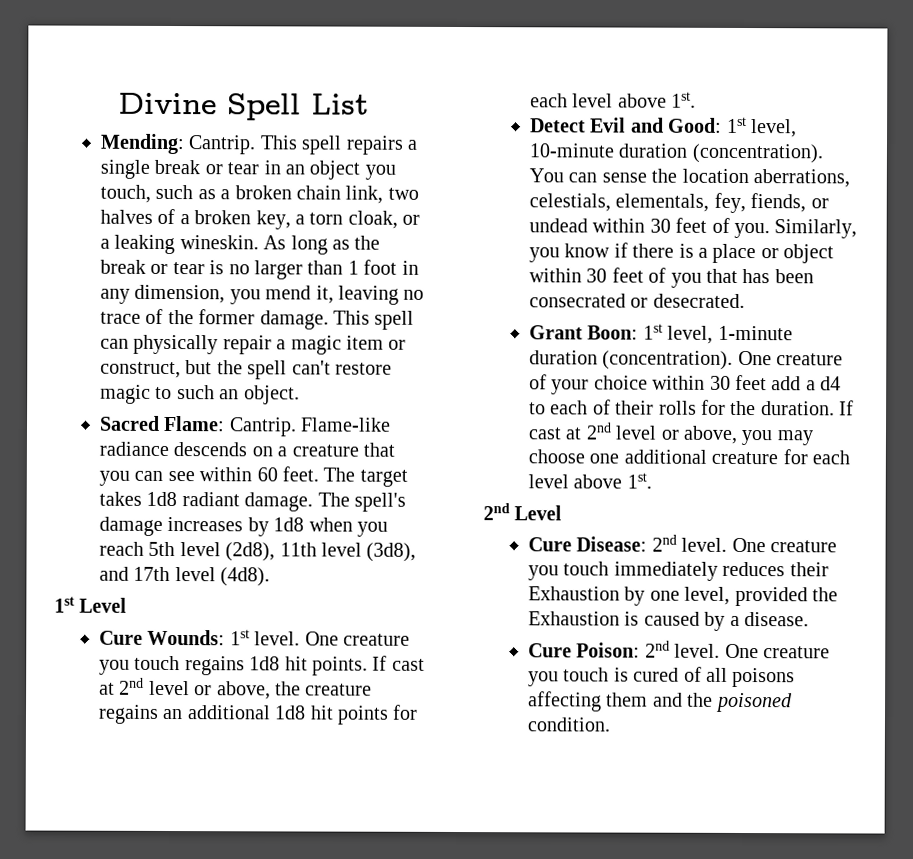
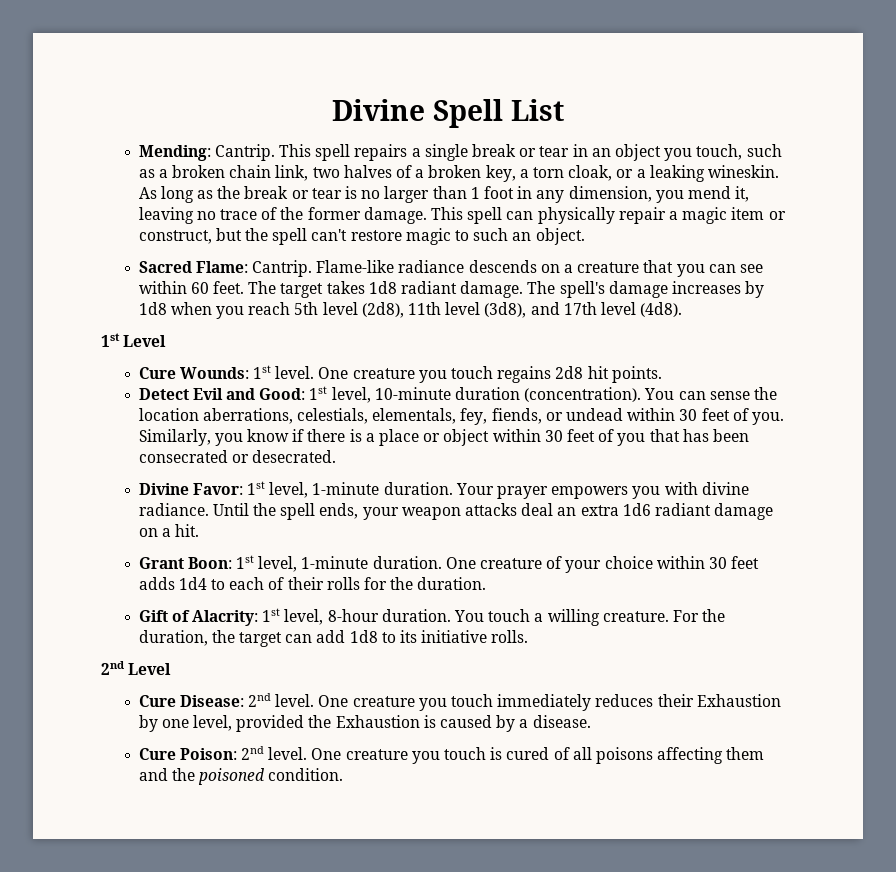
- One creature you touch regains 1d8 hit points. If cast at 2nd level or above, the creature regains an additional 1d8 hit points for each level above 1st.
+ One creature you touch regains 2d8 hit points.
+ Divine Favor: 1st level, 1-minute duration. Your prayer empowers you with divine radiance. Until the spell ends, your weapon attacks deal an extra 1d6 radiant damage on a hit.
- Grant Boon: 1st level, 1-minute duration (concentration).
+ Grant Boon: 1st level, 1-minute duration.
- One creature of your choice within 30 feet add a d4 to each of their rolls for the duration. If cast at 2nd level or above, you may choose one additional creature for each level above 1st.
+ One creature of your choice within 30 feet adds 1d4 to each of their rolls for the duration.
+ Gift of Alacrity: 1st level, 8-hour duration. You touch a willing creature. For the duration, the target can add 1d8 to its initiative rolls.

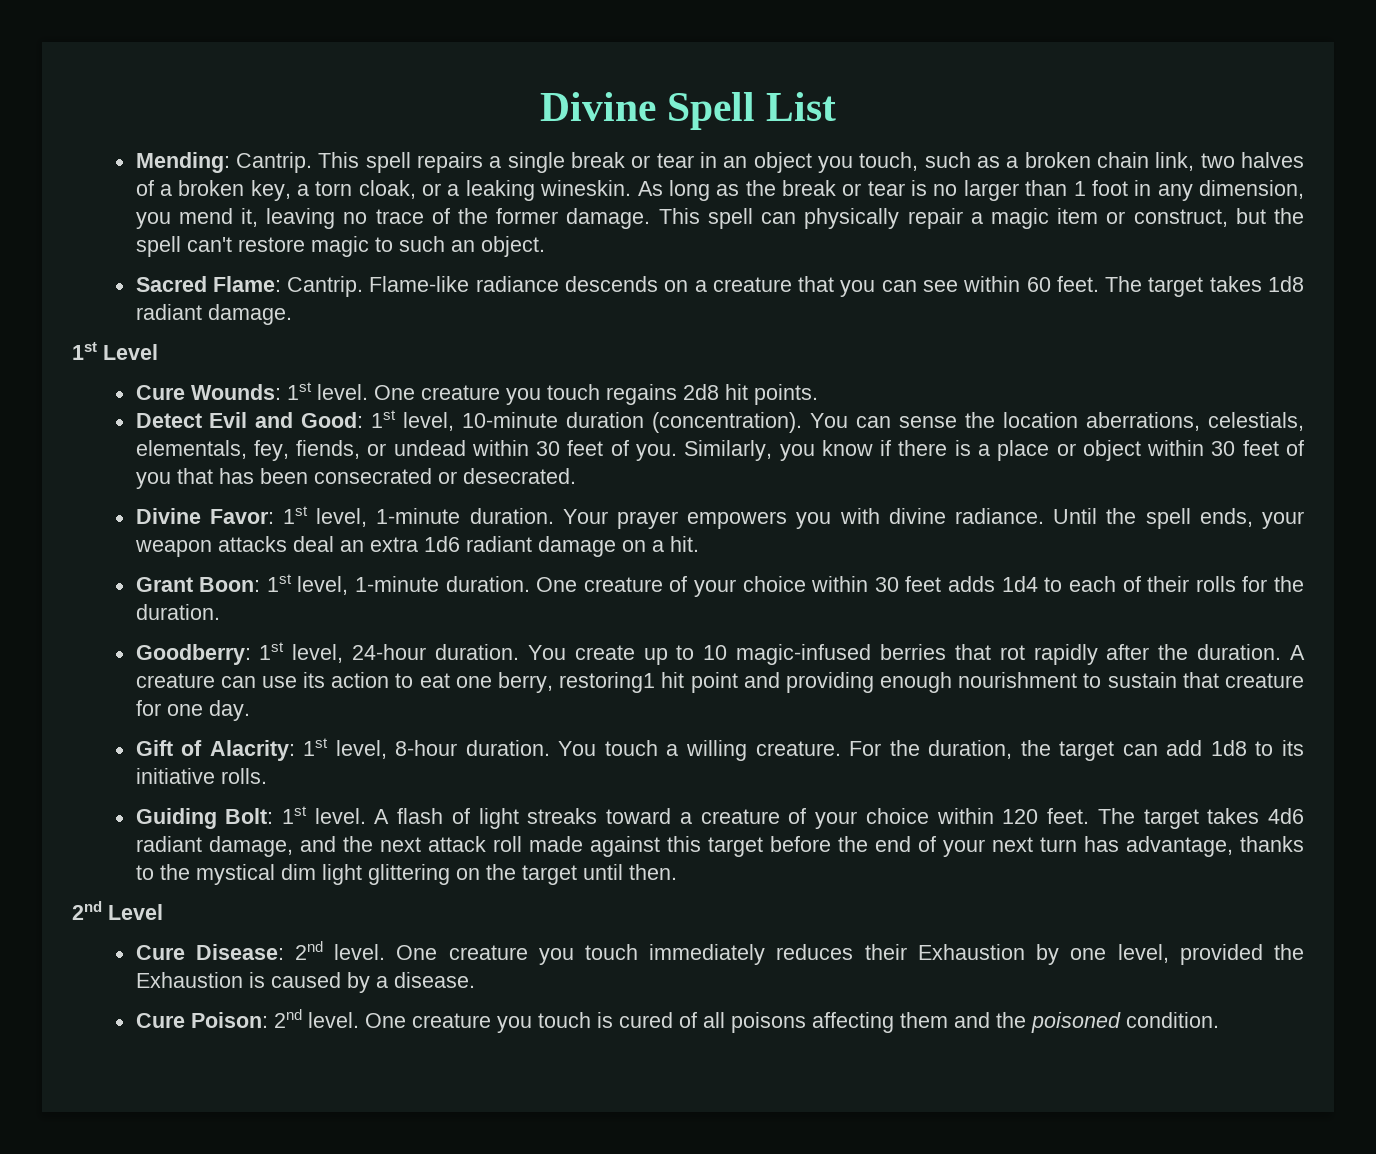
- The spell's damage increases by 1d8 when you reach 5th level (2d8), 11th level (3d8), and 17th level (4d8).
+ Goodberry: 1st level, 24-hour duration. You create up to 10 magic-infused berries that rot rapidly after the duration. A creature can use its action to eat one berry, restoring1 hit point and providing enough nourishment to sustain that creature for one day.
+ Guiding Bolt: 1st level. A flash of light streaks toward a creature of your choice within 120 feet. The target takes 4d6 radiant damage, and the next attack roll made against this target before the end of your next turn has advantage, thanks to the mystical dim light glittering on the target until then.

